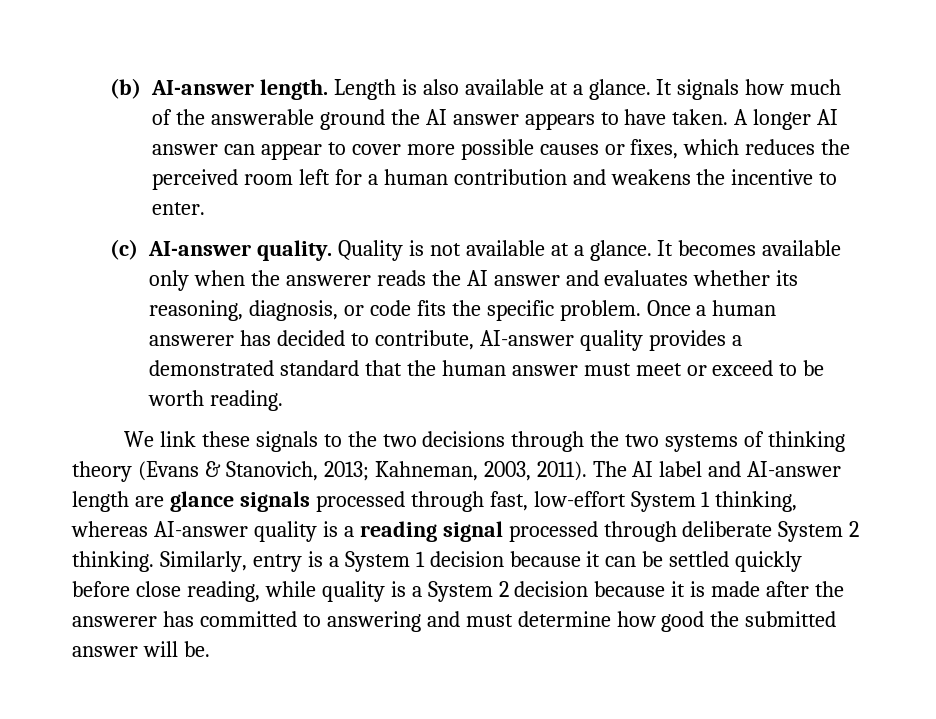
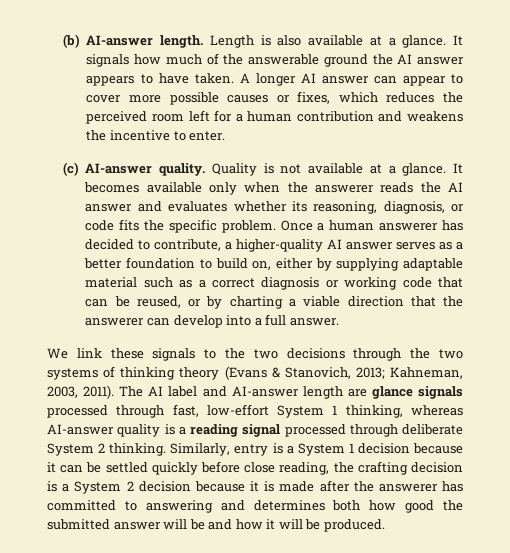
- Once a human answerer has decided to contribute, AI-answer quality provides a demonstrated standard that the human answer must meet or exceed to be worth reading.
+ Once a human answerer has decided to contribute, a higher-quality AI answer serves as a better foundation to build on, either by supplying adaptable material such as a correct diagnosis or working code that can be reused, or by charting a viable direction that the answerer can develop into a full answer.
- Similarly, entry is a System 1 decision because it can be settled quickly before close reading, while quality is a System 2 decision because it is made after the answerer has committed to answering and must determine how good the submitted answer will be.
+ Similarly, entry is a System 1 decision because it can be settled quickly before close reading, the crafting decision is a System 2 decision because it is made after the answerer has committed to answering and determines both how good the submitted answer will be and how it will be produced.

